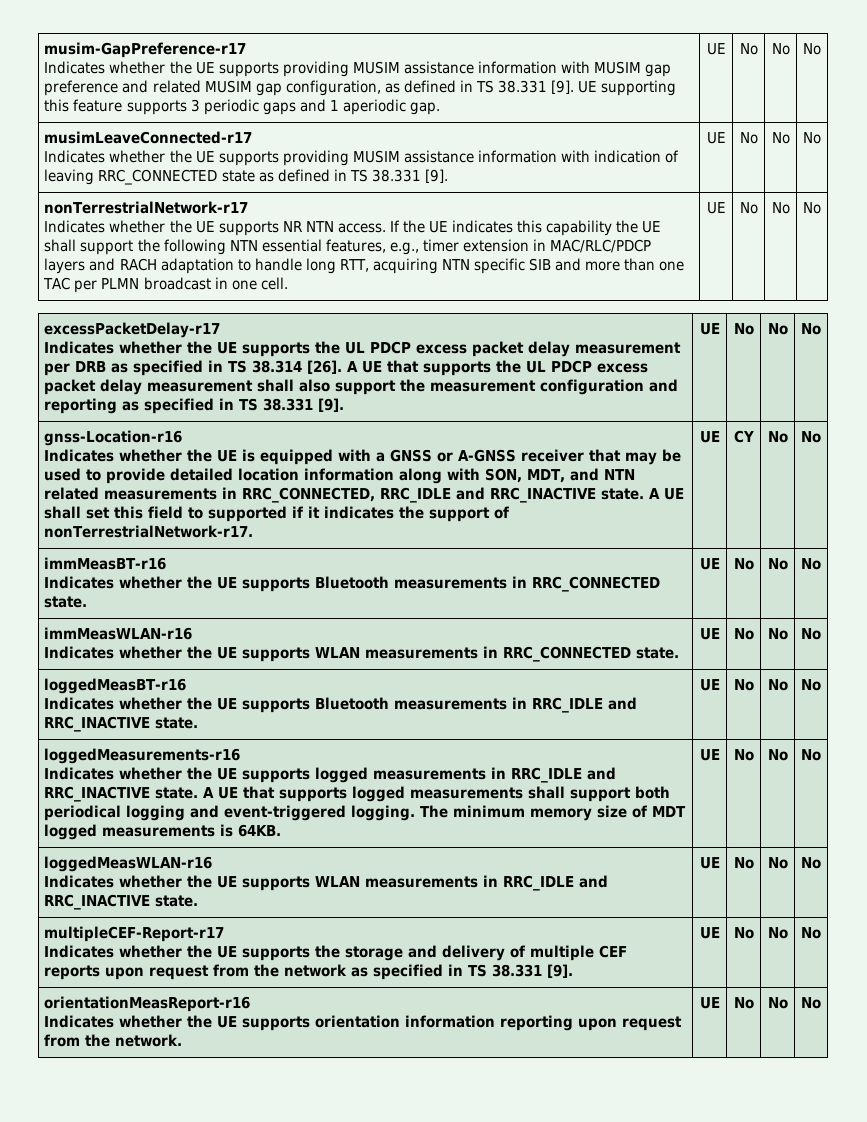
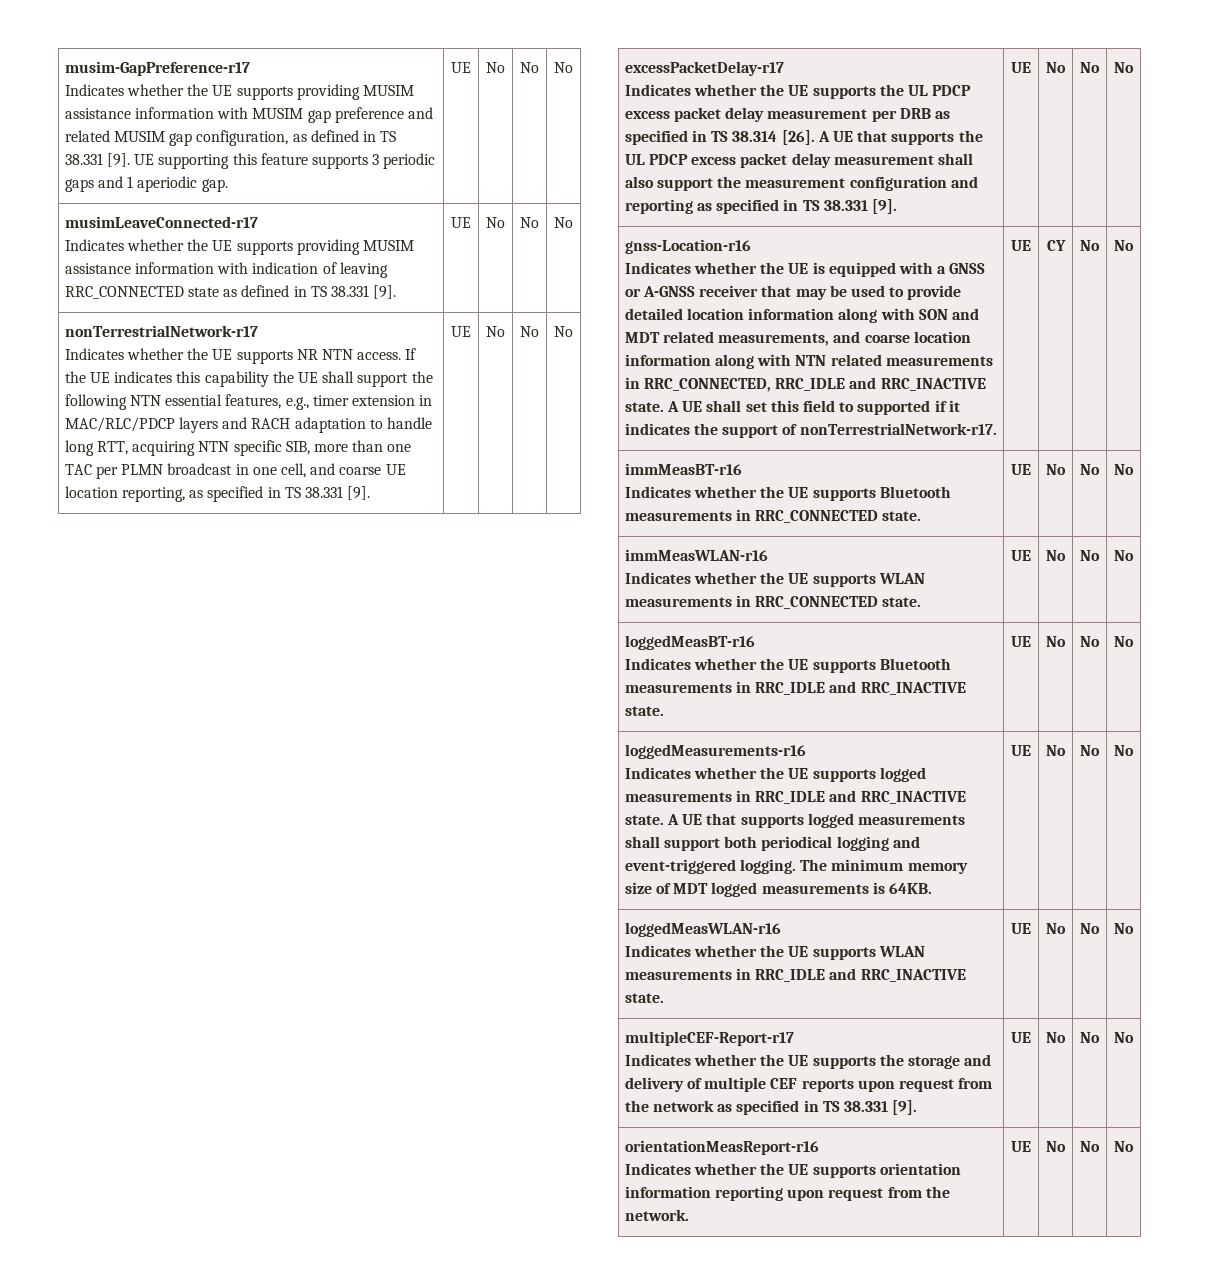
- If the UE indicates this capability the UE shall support the following NTN essential features, e.g., timer extension in MAC/RLC/PDCP layers and RACH adaptation to handle long RTT, acquiring NTN specific SIB and more than one TAC per PLMN broadcast in one cell.
+ If the UE indicates this capability the UE shall support the following NTN essential features, e.g., timer extension in MAC/RLC/PDCP layers and RACH adaptation to handle long RTT, acquiring NTN specific SIB, more than one TAC per PLMN broadcast in one cell, and coarse UE location reporting, as specified in TS 38.331 [9].
- Indicates whether the UE is equipped with a GNSS or A-GNSS receiver that may be used to provide detailed location information along with SON, MDT, and NTN related measurements in RRC_CONNECTED, RRC_IDLE and RRC_INACTIVE state.
+ Indicates whether the UE is equipped with a GNSS or A-GNSS receiver that may be used to provide detailed location information along with SON and MDT related measurements, and coarse location information along with NTN related measurements in RRC_CONNECTED, RRC_IDLE and RRC_INACTIVE state.

